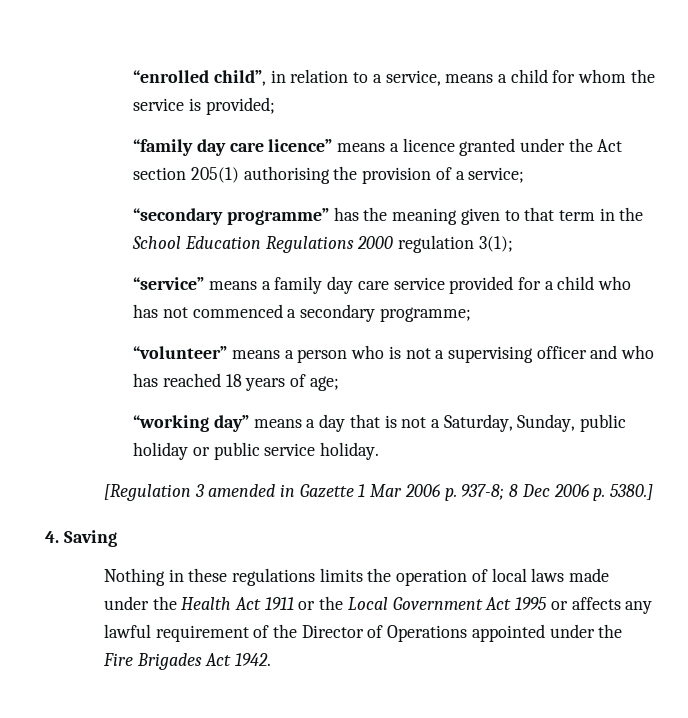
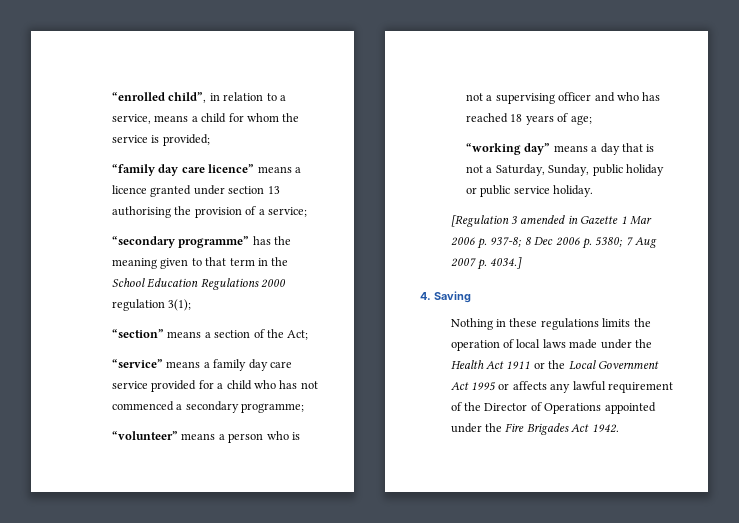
- “family day care licence” means a licence granted under the Act section 205(1) authorising the provision of a service;
+ “family day care licence” means a licence granted under section 13 authorising the provision of a service;
+ “section” means a section of the Act;
- [Regulation 3 amended in Gazette 1 Mar 2006 p. 937-8; 8 Dec 2006 p. 5380.]
+ [Regulation 3 amended in Gazette 1 Mar 2006 p. 937-8; 8 Dec 2006 p. 5380; 7 Aug 2007 p. 4034.]

